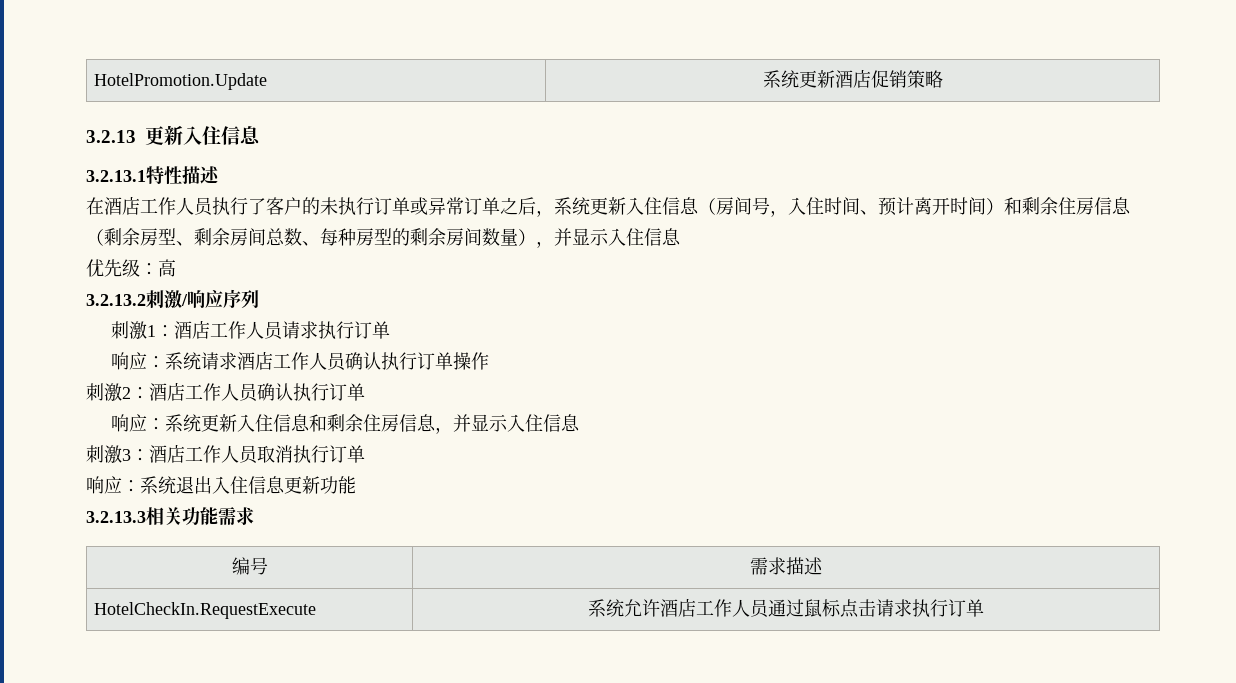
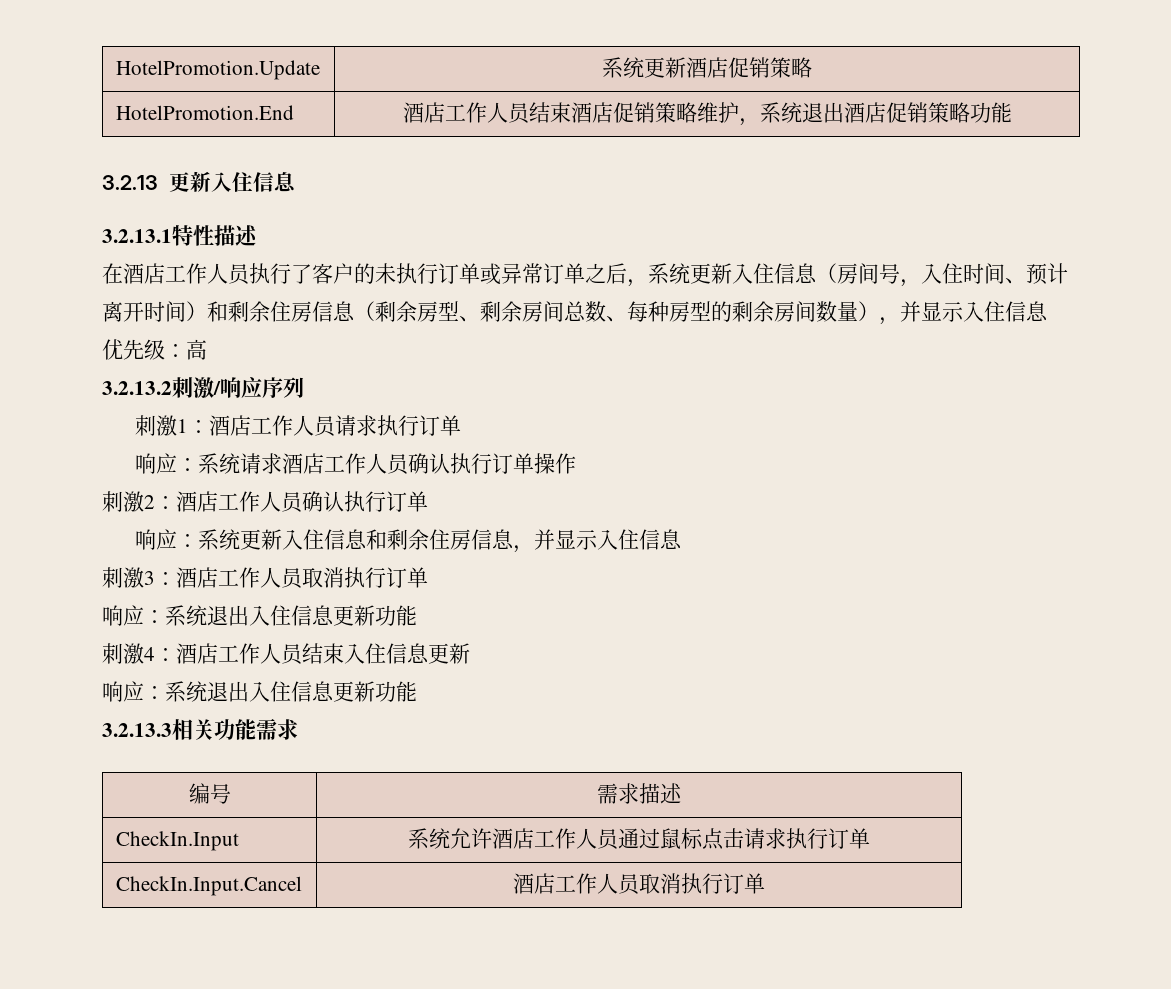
+ HotelPromotion.End | 酒店工作人员结束酒店促销策略维护，系统退出酒店促销策略功能
+ 刺激4：酒店工作人员结束入住信息更新
+ 响应：系统退出入住信息更新功能
- HotelCheckIn.RequestExecute | 系统允许酒店工作人员通过鼠标点击请求执行订单
+ CheckIn.Input | 系统允许酒店工作人员通过鼠标点击请求执行订单
+ CheckIn.Input.Cancel | 酒店工作人员取消执行订单

